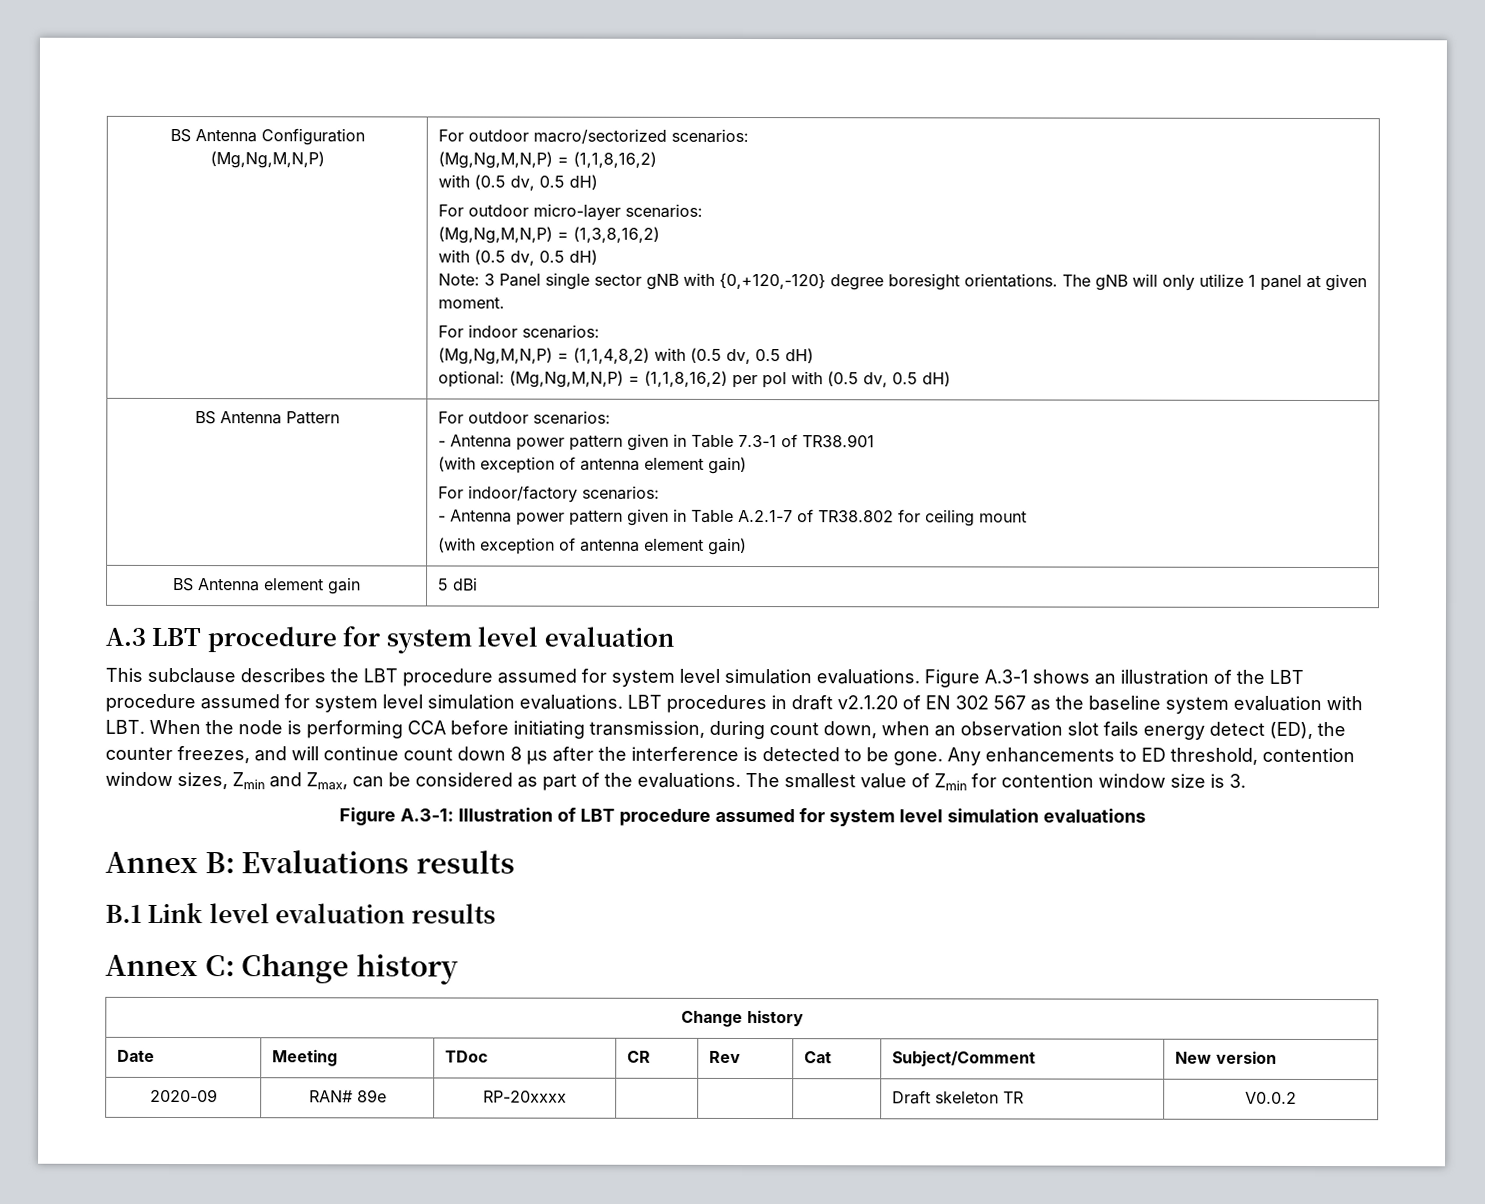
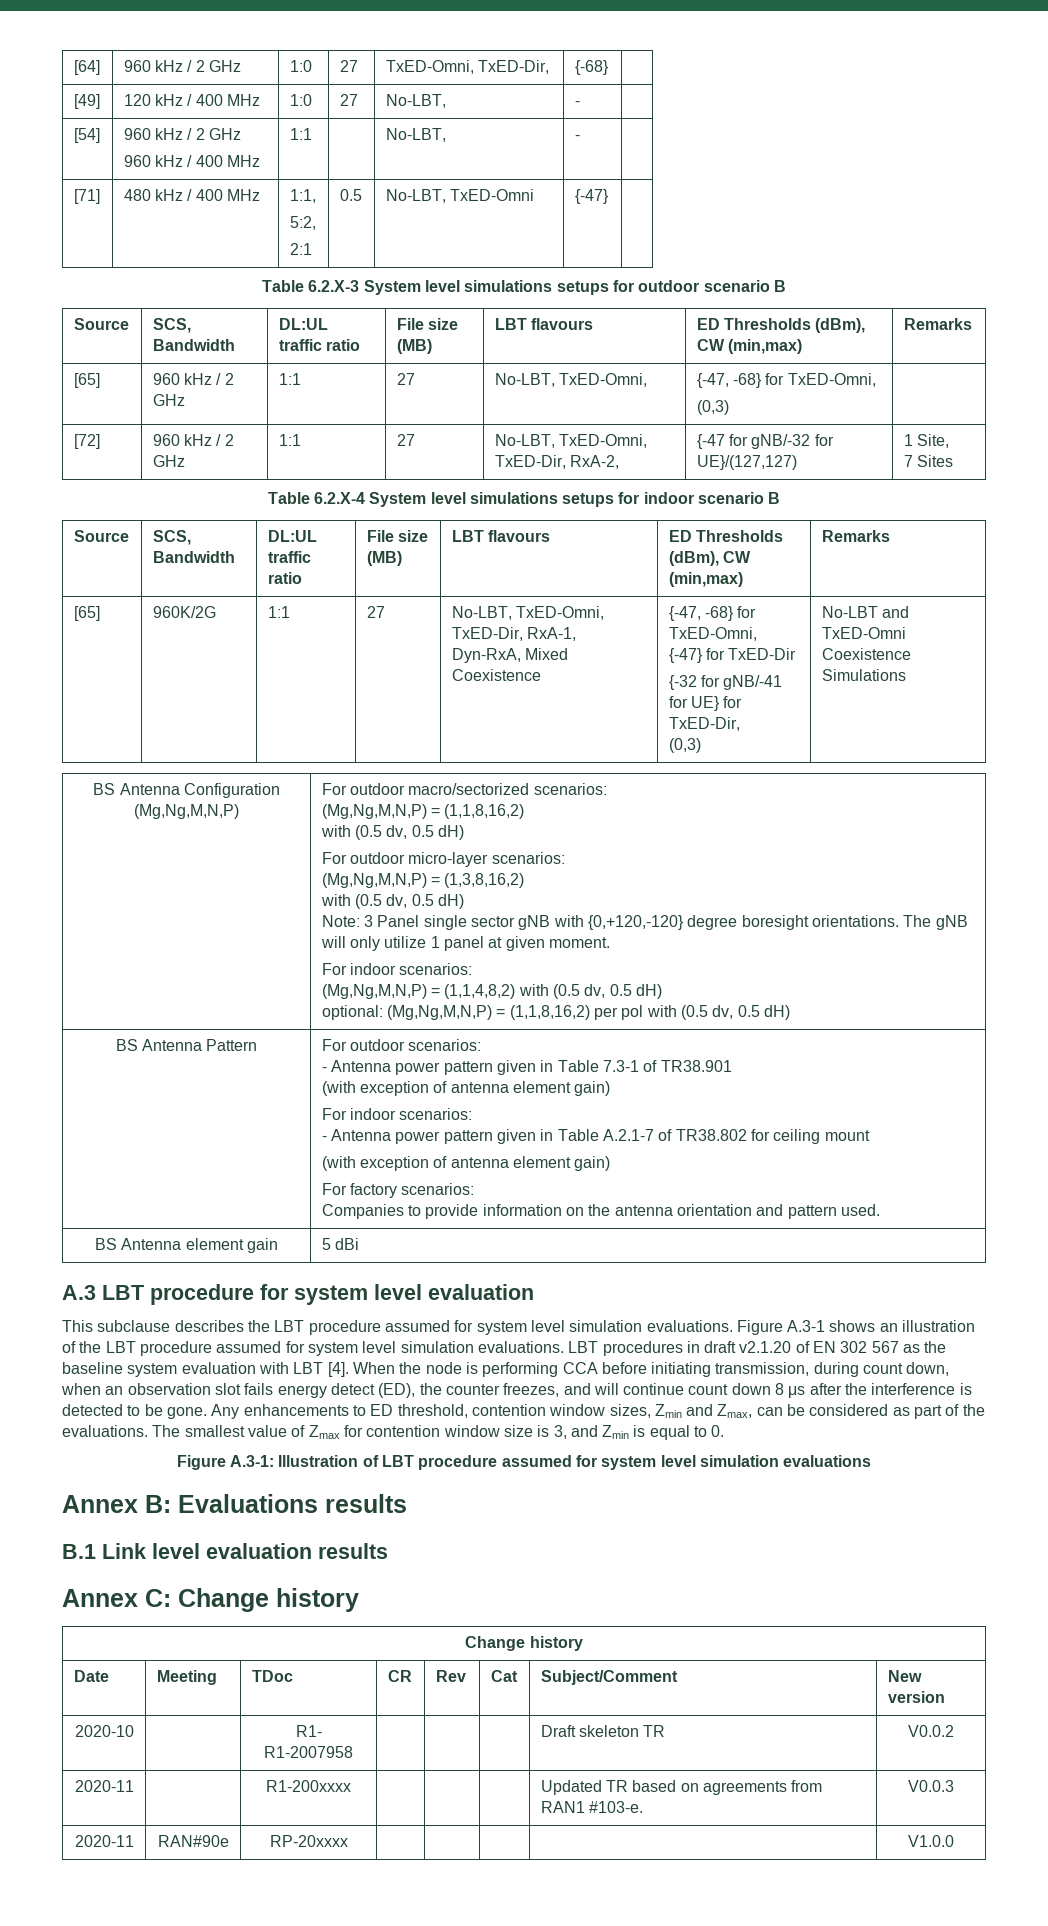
+ [64] | 960 kHz / 2 GHz | 1:0 | 27 | TxED-Omni, TxED-Dir, | {-68} |
+ [49] | 120 kHz / 400 MHz | 1:0 | 27 | No-LBT, | - |
+ [54] | 960 kHz / 2 GHz
+ 960 kHz / 400 MHz | 1:1 | | No-LBT, | - |
+ [71] | 480 kHz / 400 MHz | 1:1,
+ 5:2,
+ 2:1 | 0.5 | No-LBT, TxED-Omni | {-47} |
+ Table 6.2.X-3 System level simulations setups for outdoor scenario B
+ Source | SCS, Bandwidth | DL:UL traffic ratio | File size (MB) | LBT flavours | ED Thresholds (dBm), CW (min,max) | Remarks
+ [65] | 960 kHz / 2 GHz | 1:1 | 27 | No-LBT, TxED-Omni, | {-47, -68} for TxED-Omni,
+ (0,3) |
+ [72] | 960 kHz / 2 GHz | 1:1 | 27 | No-LBT, TxED-Omni, TxED-Dir, RxA-2, | {-47 for gNB/-32 for UE}/(127,127) | 1 Site,
+ 7 Sites
+ Table 6.2.X-4 System level simulations setups for indoor scenario B
+ Source | SCS, Bandwidth | DL:UL traffic ratio | File size (MB) | LBT flavours | ED Thresholds (dBm), CW (min,max) | Remarks
+ [65] | 960K/2G | 1:1 | 27 | No-LBT, TxED-Omni, TxED-Dir, RxA-1, Dyn-RxA, Mixed Coexistence | {-47, -68} for TxED-Omni,
+ {-47} for TxED-Dir
+ {-32 for gNB/-41 for UE} for TxED-Dir,
+ (0,3) | No-LBT and TxED-Omni Coexistence Simulations
  - Antenna power pattern given in Table 7.3-1 of TR38.901
  (with exception of antenna element gain)
- For indoor/factory scenarios:
+ For indoor scenarios:
+ For factory scenarios:
+ Companies to provide information on the antenna orientation and pattern used.
- LBT procedures in draft v2.1.20 of EN 302 567 as the baseline system evaluation with LBT. When the node is performing CCA before initiating transmission, during count down, when an observation slot fails energy detect (ED), the counter freezes, and will continue count down 8 μs after the interference is detected to be gone.
+ LBT procedures in draft v2.1.20 of EN 302 567 as the baseline system evaluation with LBT [4]. When the node is performing CCA before initiating transmission, during count down, when an observation slot fails energy detect (ED), the counter freezes, and will continue count down 8 μs after the interference is detected to be gone.
- The smallest value of Zmin for contention window size is 3.
+ The smallest value of Zmax for contention window size is 3, and Zmin is equal to 0.
- 2020-09 | RAN# 89e | RP-20xxxx | | | | Draft skeleton TR | V0.0.2
+ 2020-10 | | R1- R1-2007958 | | | | Draft skeleton TR | V0.0.2
+ 2020-11 | | R1-200xxxx | | | | Updated TR based on agreements from RAN1 #103-e. | V0.0.3
+ 2020-11 | RAN#90e | RP-20xxxx | | | | | V1.0.0

